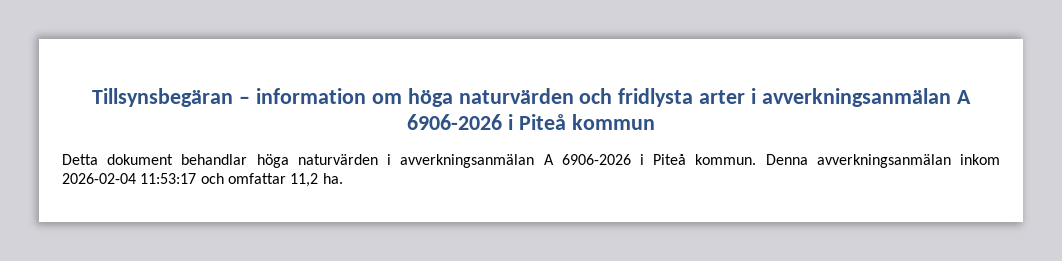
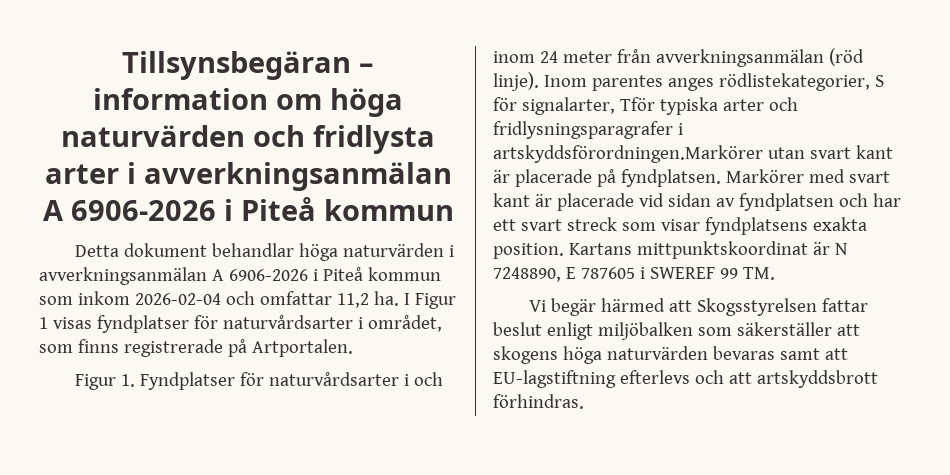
- Detta dokument behandlar höga naturvärden i avverkningsanmälan A 6906-2026 i Piteå kommun. Denna avverkningsanmälan inkom 2026-02-04 11:53:17 och omfattar 11,2 ha.
+ Detta dokument behandlar höga naturvärden i avverkningsanmälan A 6906-2026 i Piteå kommun som inkom 2026-02-04 och omfattar 11,2 ha.
+ I Figur 1 visas fyndplatser för naturvårdsarter i området, som finns registrerade på Artportalen.
+ Figur 1. Fyndplatser för naturvårdsarter i och inom 24 meter från avverkningsanmälan (röd linje). Inom parentes anges rödlistekategorier, S för signalarter, Tför typiska arter och fridlysningsparagrafer i artskyddsförordningen.Markörer utan svart kant är placerade på fyndplatsen. Markörer med svart kant är placerade vid sidan av fyndplatsen och har ett svart streck som visar fyndplatsens exakta position. Kartans mittpunktskoordinat är N 7248890, E 787605 i SWEREF 99 TM.
+ Vi begär härmed att Skogsstyrelsen fattar beslut enligt miljöbalken som säkerställer att skogens höga naturvärden bevaras samt att EU-lagstiftning efterlevs och att artskyddsbrott förhindras.

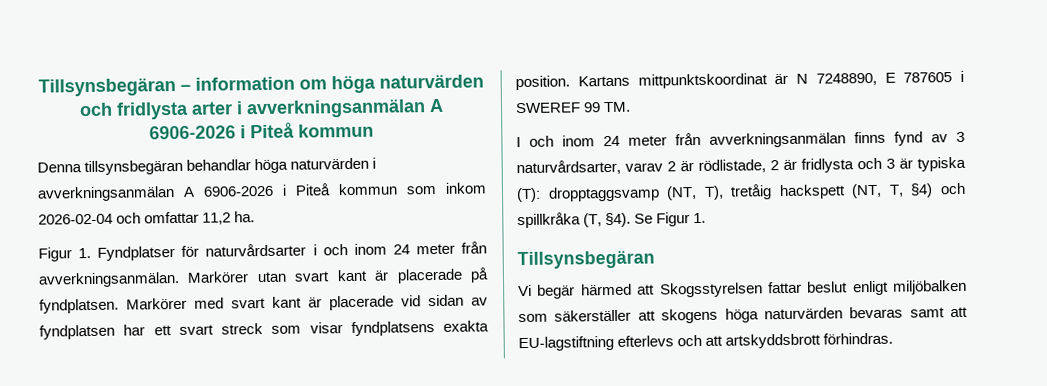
- Detta dokument behandlar höga naturvärden i avverkningsanmälan A 6906-2026 i Piteå kommun som inkom 2026-02-04 och omfattar 11,2 ha. I Figur 1 visas fyndplatser för naturvårdsarter i området, som finns registrerade på Artportalen.
+ Denna tillsynsbegäran behandlar höga naturvärden i avverkningsanmälan A 6906-2026 i Piteå kommun som inkom 2026-02-04 och omfattar 11,2 ha.
- Figur 1. Fyndplatser för naturvårdsarter i och inom 24 meter från avverkningsanmälan (röd linje). Inom parentes anges rödlistekategorier, S för signalarter, Tför typiska arter och fridlysningsparagrafer i artskyddsförordningen.Markörer utan svart kant är placerade på fyndplatsen.
+ Figur 1. Fyndplatser för naturvårdsarter i och inom 24 meter från avverkningsanmälan. Markörer utan svart kant är placerade på fyndplatsen.
- Markörer med svart kant är placerade vid sidan av fyndplatsen och har ett svart streck som visar fyndplatsens exakta position.
+ Markörer med svart kant är placerade vid sidan av fyndplatsen har ett svart streck som visar fyndplatsens exakta position.
+ I och inom 24 meter från avverkningsanmälan finns fynd av 3 naturvårdsarter, varav 2 är rödlistade, 2 är fridlysta och 3 är typiska (T): dropptaggsvamp (NT, T), tretåig hackspett (NT, T, §4) och spillkråka (T, §4). Se Figur 1.
+ Tillsynsbegäran

